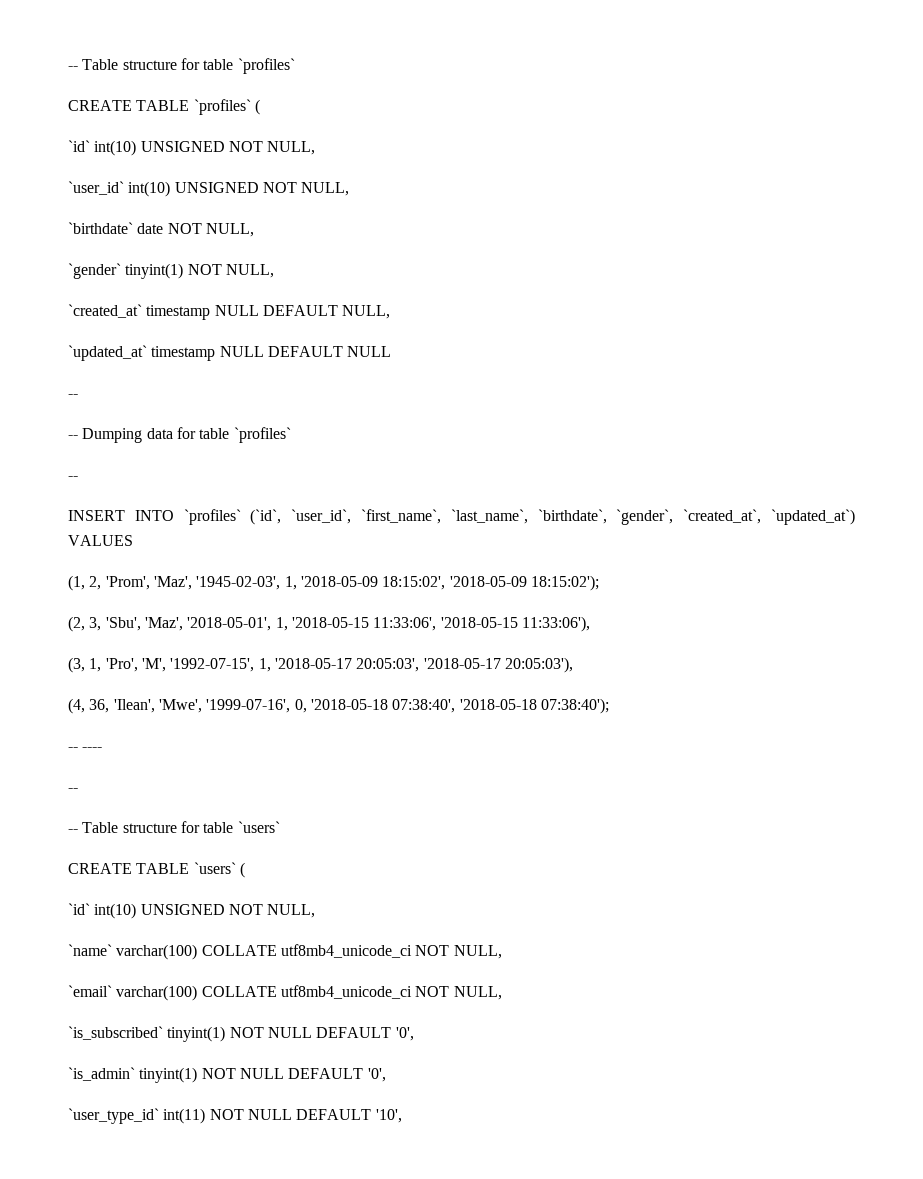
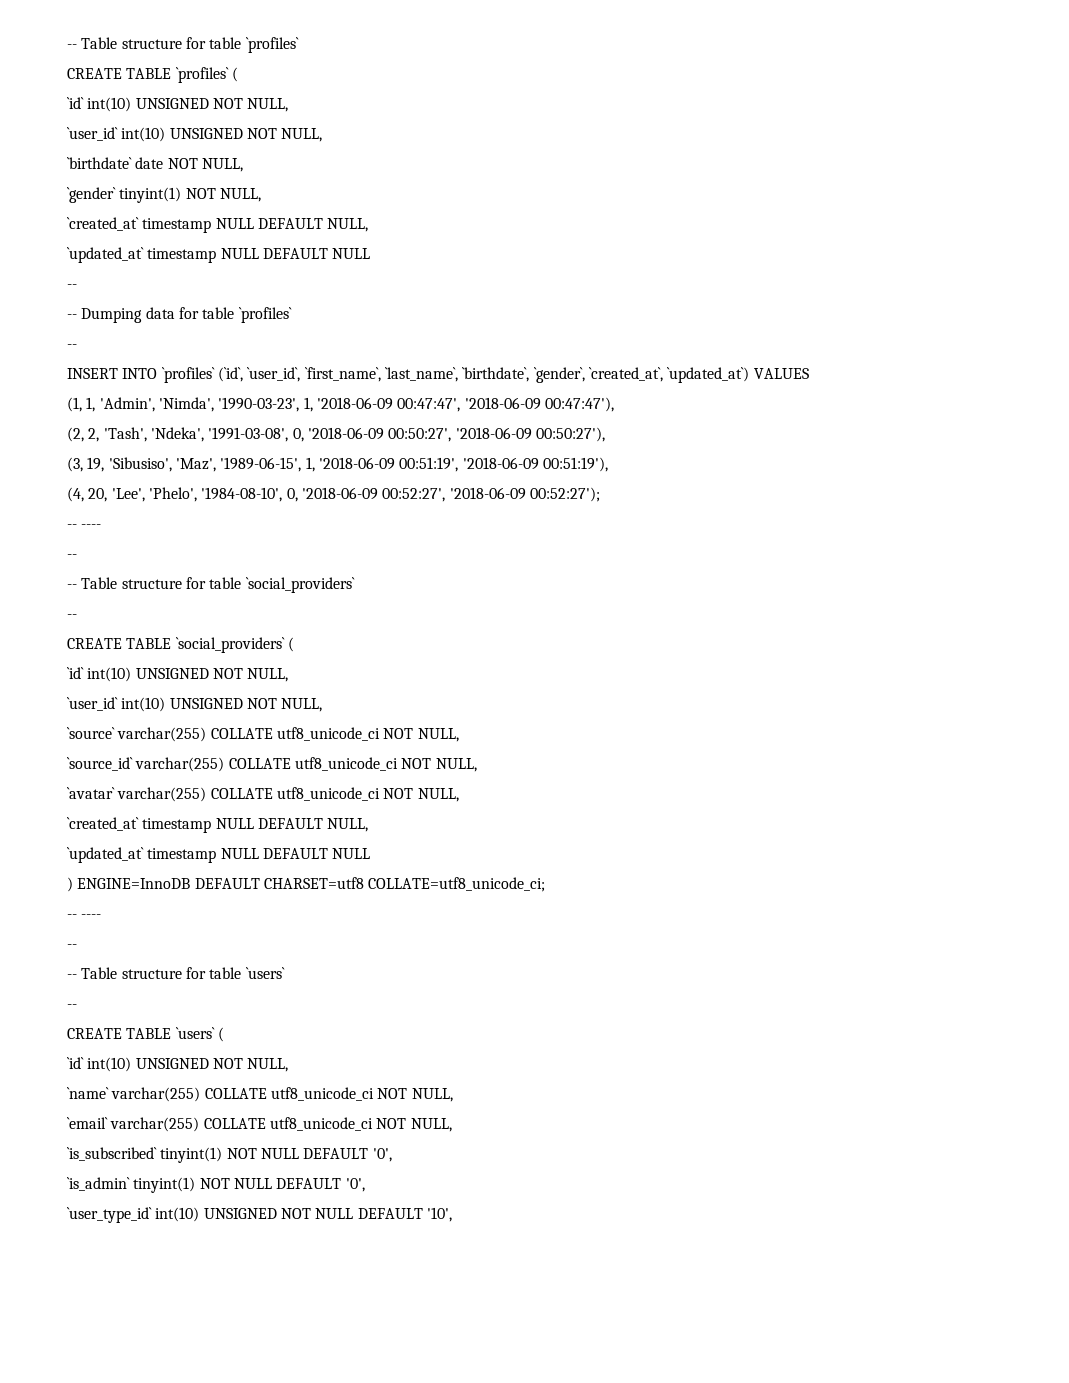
- (1, 2, 'Prom', 'Maz', '1945-02-03', 1, '2018-05-09 18:15:02', '2018-05-09 18:15:02');
- (2, 3, 'Sbu', 'Maz', '2018-05-01', 1, '2018-05-15 11:33:06', '2018-05-15 11:33:06'),
- (3, 1, 'Pro', 'M', '1992-07-15', 1, '2018-05-17 20:05:03', '2018-05-17 20:05:03'),
- (4, 36, 'Ilean', 'Mwe', '1999-07-16', 0, '2018-05-18 07:38:40', '2018-05-18 07:38:40');
+ (1, 1, 'Admin', 'Nimda', '1990-03-23', 1, '2018-06-09 00:47:47', '2018-06-09 00:47:47'),
+ (2, 2, 'Tash', 'Ndeka', '1991-03-08', 0, '2018-06-09 00:50:27', '2018-06-09 00:50:27'),
+ (3, 19, 'Sibusiso', 'Maz', '1989-06-15', 1, '2018-06-09 00:51:19', '2018-06-09 00:51:19'),
+ (4, 20, 'Lee', 'Phelo', '1984-08-10', 0, '2018-06-09 00:52:27', '2018-06-09 00:52:27');
+ -- ----
+ --
+ -- Table structure for table `social_providers`
+ --
+ CREATE TABLE `social_providers` (
+ `id` int(10) UNSIGNED NOT NULL,
+ `user_id` int(10) UNSIGNED NOT NULL,
+ `source` varchar(255) COLLATE utf8_unicode_ci NOT NULL,
+ `source_id` varchar(255) COLLATE utf8_unicode_ci NOT NULL,
+ `avatar` varchar(255) COLLATE utf8_unicode_ci NOT NULL,
+ `created_at` timestamp NULL DEFAULT NULL,
+ `updated_at` timestamp NULL DEFAULT NULL
+ ) ENGINE=InnoDB DEFAULT CHARSET=utf8 COLLATE=utf8_unicode_ci;
  -- Table structure for table `users`
+ --
- `name` varchar(100) COLLATE utf8mb4_unicode_ci NOT NULL,
+ `name` varchar(255) COLLATE utf8_unicode_ci NOT NULL,
- `email` varchar(100) COLLATE utf8mb4_unicode_ci NOT NULL,
+ `email` varchar(255) COLLATE utf8_unicode_ci NOT NULL,
- `user_type_id` int(11) NOT NULL DEFAULT '10',
+ `user_type_id` int(10) UNSIGNED NOT NULL DEFAULT '10',

